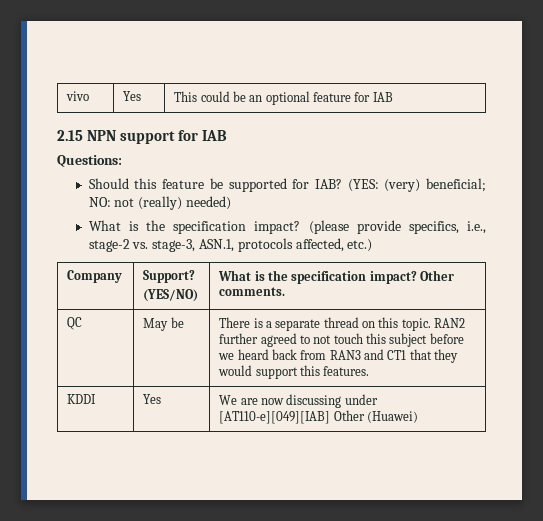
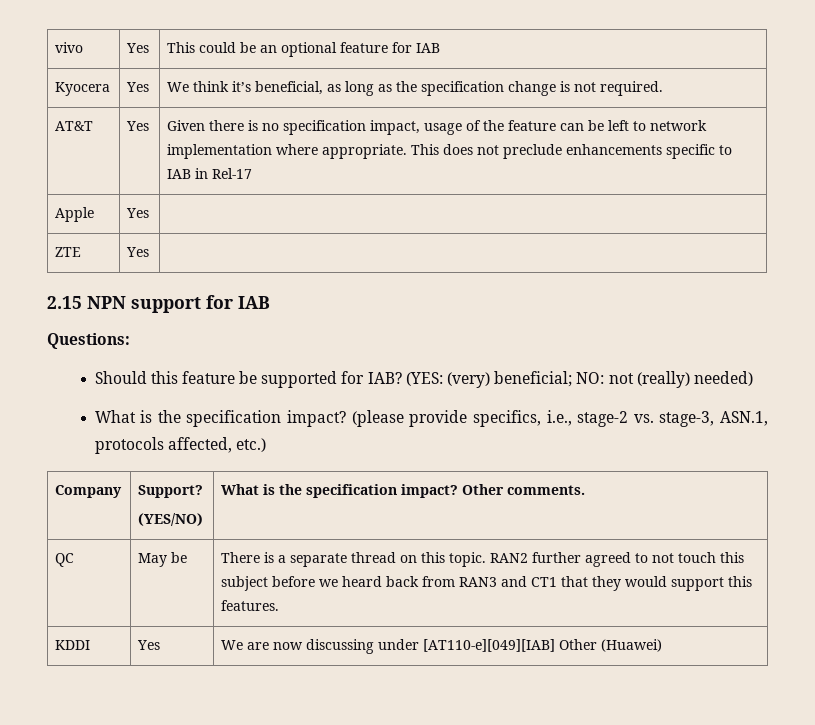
+ Kyocera | Yes | We think it’s beneficial, as long as the specification change is not required.
+ AT&T | Yes | Given there is no specification impact, usage of the feature can be left to network implementation where appropriate. This does not preclude enhancements specific to IAB in Rel-17
+ Apple | Yes |
+ ZTE | Yes |

